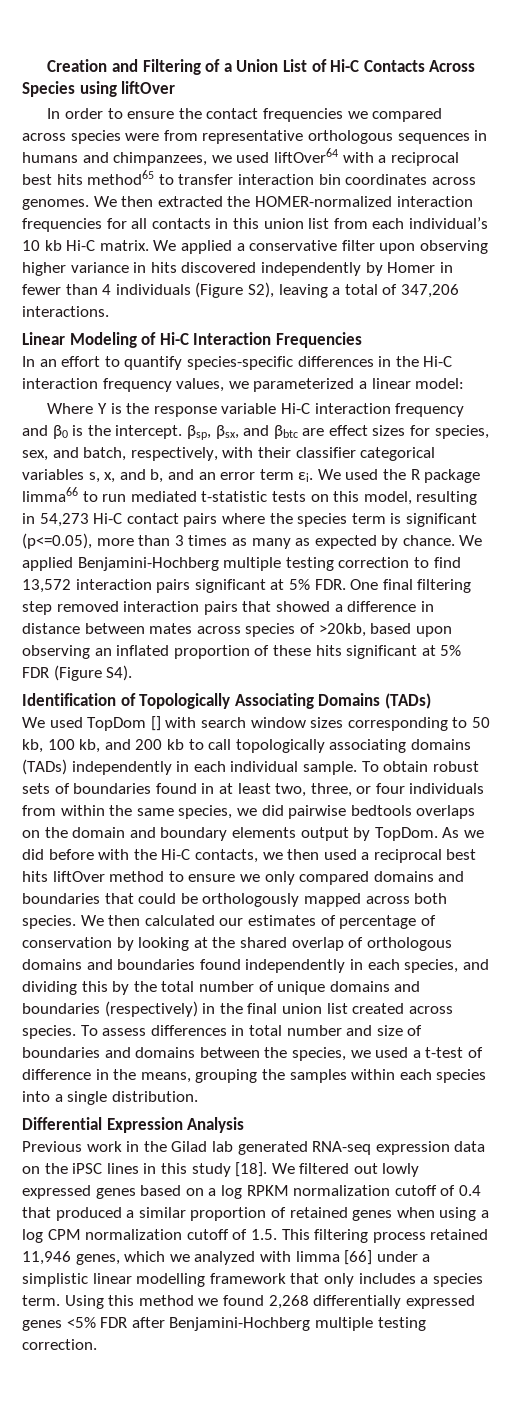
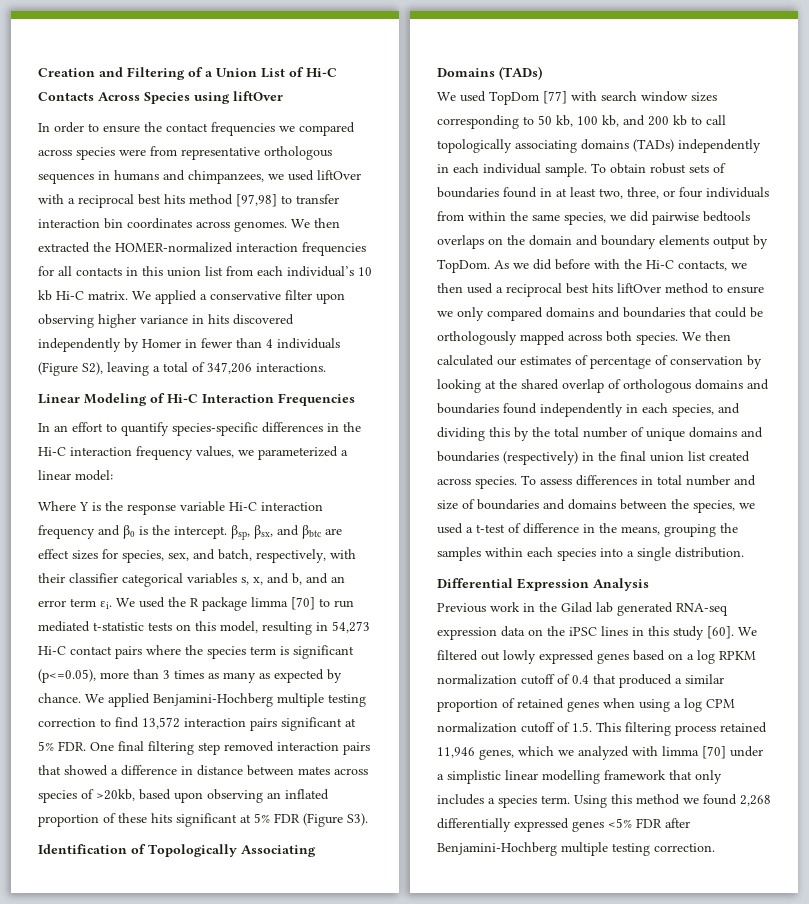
- In order to ensure the contact frequencies we compared across species were from representative orthologous sequences in humans and chimpanzees, we used liftOver64 with a reciprocal best hits method65 to transfer interaction bin coordinates across genomes.
+ In order to ensure the contact frequencies we compared across species were from representative orthologous sequences in humans and chimpanzees, we used liftOver with a reciprocal best hits method [97,98] to transfer interaction bin coordinates across genomes.
- We used the R package limma66 to run mediated t-statistic tests on this model, resulting in 54,273 Hi-C contact pairs where the species term is significant (p<=0.05), more than 3 times as many as expected by chance.
+ We used the R package limma [70] to run mediated t-statistic tests on this model, resulting in 54,273 Hi-C contact pairs where the species term is significant (p<=0.05), more than 3 times as many as expected by chance.
- We applied Benjamini-Hochberg multiple testing correction to find 13,572 interaction pairs significant at 5% FDR. One final filtering step removed interaction pairs that showed a difference in distance between mates across species of >20kb, based upon observing an inflated proportion of these hits significant at 5% FDR (Figure S4).
+ We applied Benjamini-Hochberg multiple testing correction to find 13,572 interaction pairs significant at 5% FDR. One final filtering step removed interaction pairs that showed a difference in distance between mates across species of >20kb, based upon observing an inflated proportion of these hits significant at 5% FDR (Figure S3).
- We used TopDom [] with search window sizes corresponding to 50 kb, 100 kb, and 200 kb to call topologically associating domains (TADs) independently in each individual sample.
+ We used TopDom [77] with search window sizes corresponding to 50 kb, 100 kb, and 200 kb to call topologically associating domains (TADs) independently in each individual sample.
- Previous work in the Gilad lab generated RNA-seq expression data on the iPSC lines in this study [18].
+ Previous work in the Gilad lab generated RNA-seq expression data on the iPSC lines in this study [60].
- We filtered out lowly expressed genes based on a log RPKM normalization cutoff of 0.4 that produced a similar proportion of retained genes when using a log CPM normalization cutoff of 1.5. This filtering process retained 11,946 genes, which we analyzed with limma [66] under a simplistic linear modelling framework that only includes a species term.
+ We filtered out lowly expressed genes based on a log RPKM normalization cutoff of 0.4 that produced a similar proportion of retained genes when using a log CPM normalization cutoff of 1.5. This filtering process retained 11,946 genes, which we analyzed with limma [70] under a simplistic linear modelling framework that only includes a species term.

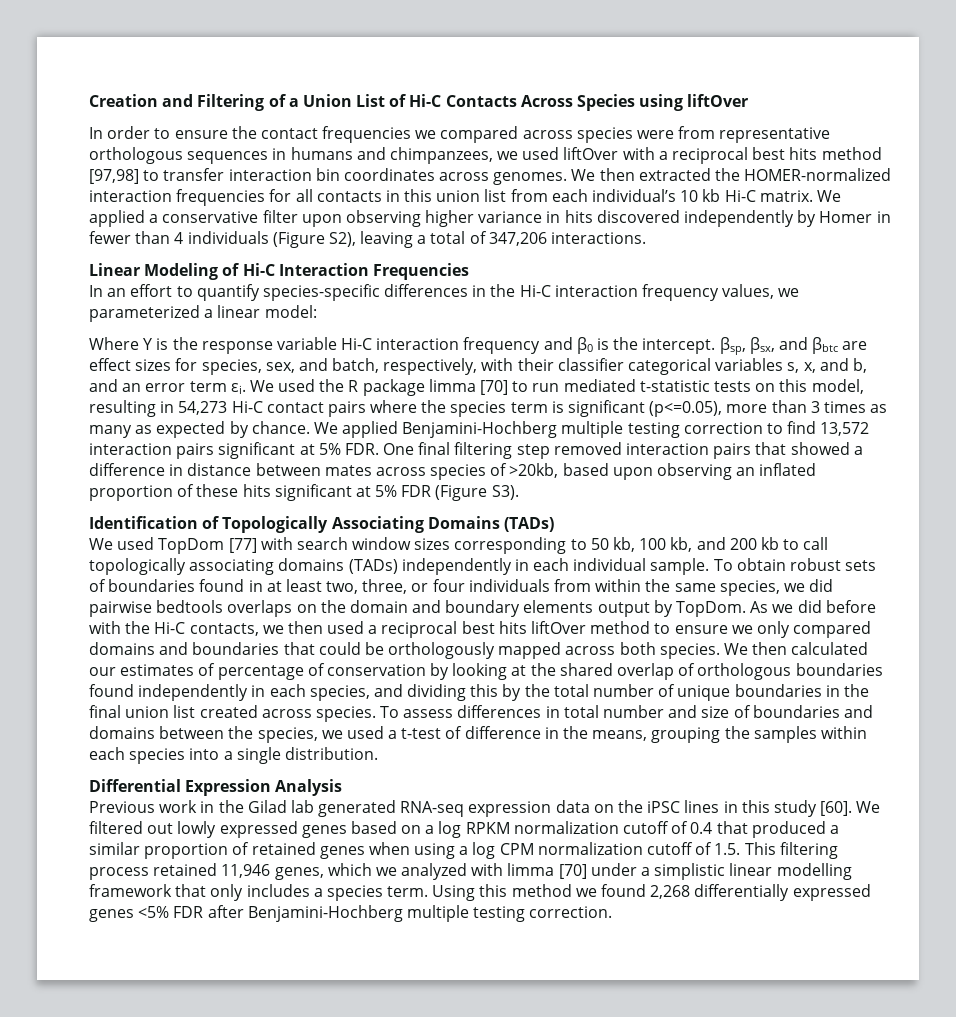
- We then calculated our estimates of percentage of conservation by looking at the shared overlap of orthologous domains and boundaries found independently in each species, and dividing this by the total number of unique domains and boundaries (respectively) in the final union list created across species.
+ We then calculated our estimates of percentage of conservation by looking at the shared overlap of orthologous boundaries found independently in each species, and dividing this by the total number of unique boundaries in the final union list created across species.

